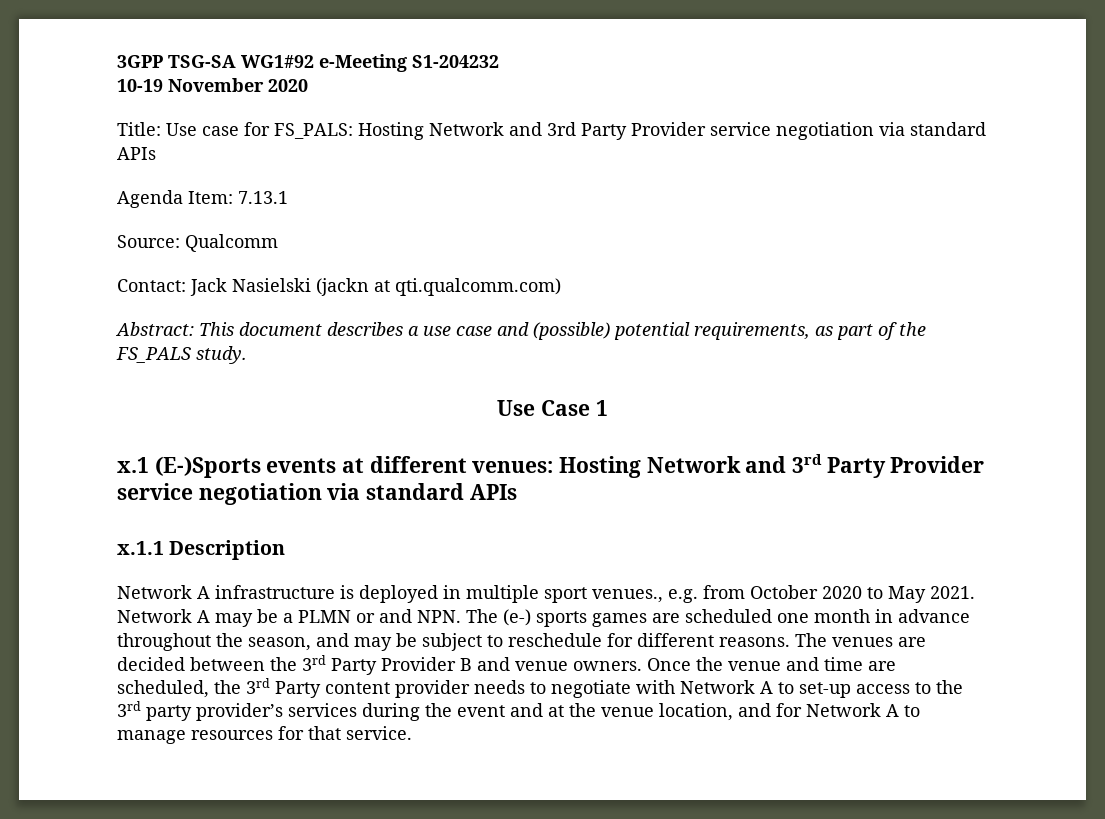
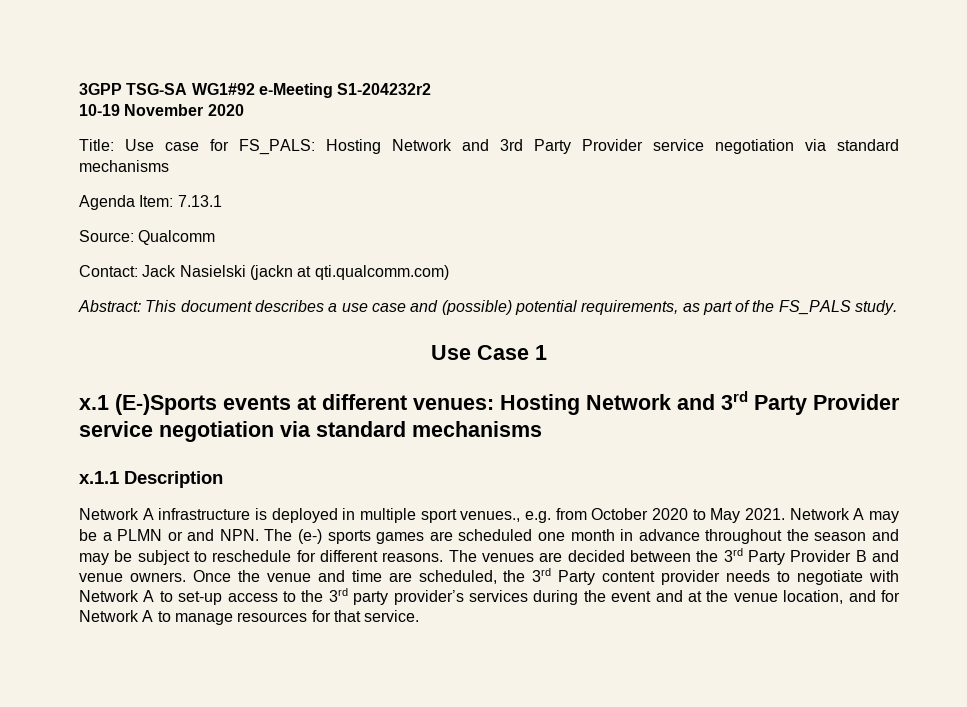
- 3GPP TSG-SA WG1#92 e-Meeting S1-204232
+ 3GPP TSG-SA WG1#92 e-Meeting S1-204232r2
- Title: Use case for FS_PALS: Hosting Network and 3rd Party Provider service negotiation via standard APIs
+ Title: Use case for FS_PALS: Hosting Network and 3rd Party Provider service negotiation via standard mechanisms
- x.1 (E-)Sports events at different venues: Hosting Network and 3rd Party Provider service negotiation via standard APIs
+ x.1 (E-)Sports events at different venues: Hosting Network and 3rd Party Provider service negotiation via standard mechanisms
- Network A may be a PLMN or and NPN. The (e-) sports games are scheduled one month in advance throughout the season, and may be subject to reschedule for different reasons.
+ Network A may be a PLMN or and NPN. The (e-) sports games are scheduled one month in advance throughout the season and may be subject to reschedule for different reasons.

